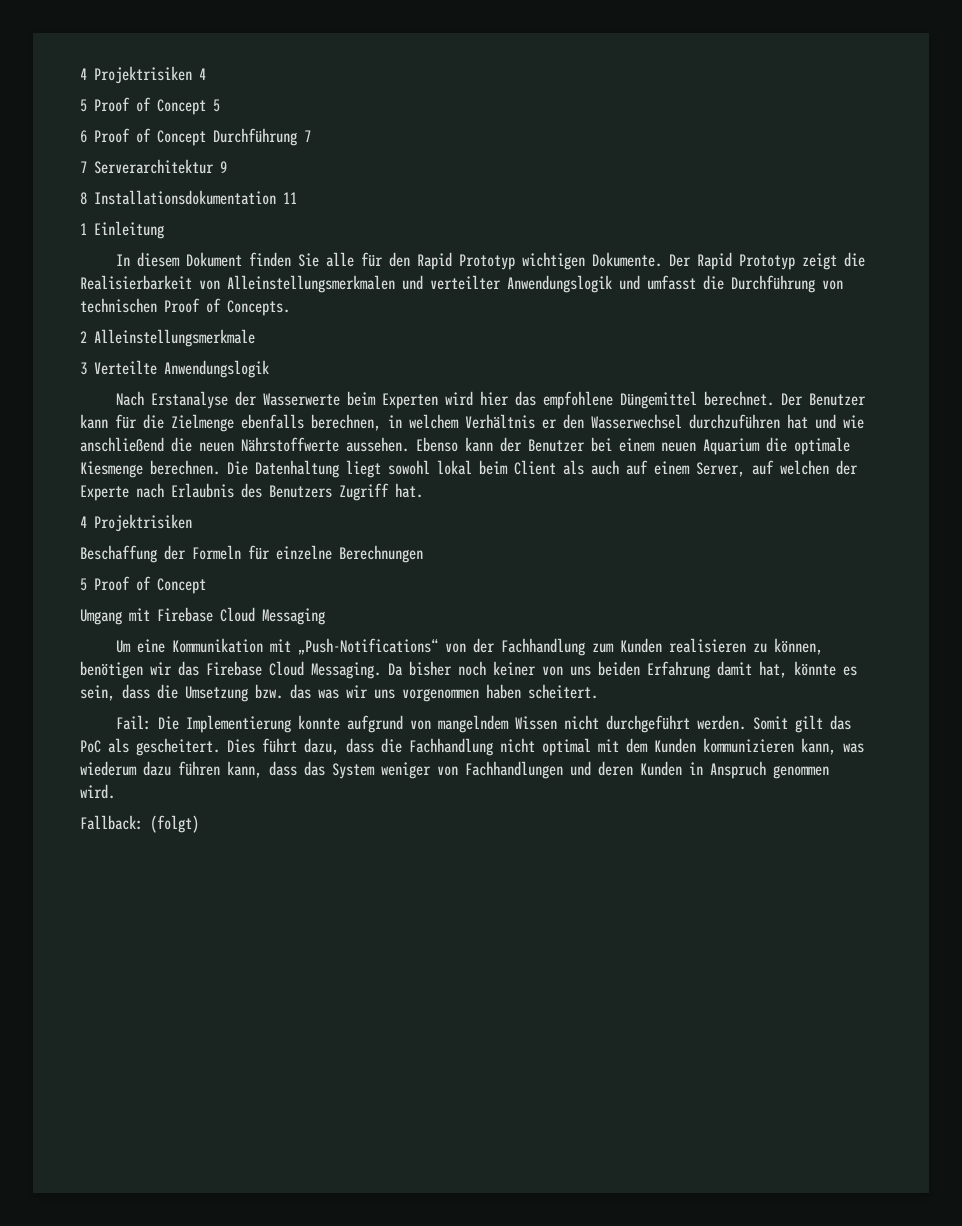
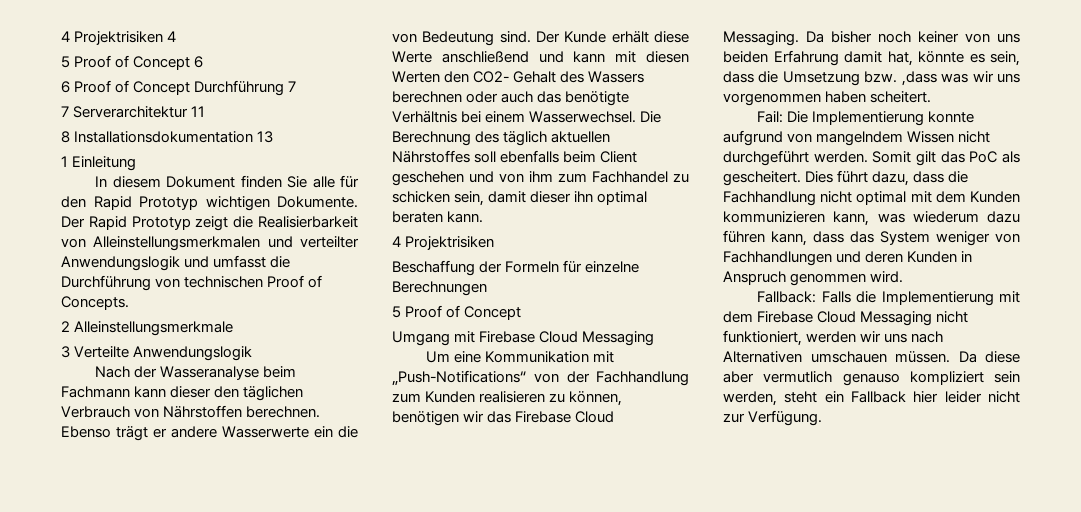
- 5 Proof of Concept 5
+ 5 Proof of Concept 6
- 7 Serverarchitektur 9
+ 7 Serverarchitektur 11
- 8 Installationsdokumentation 11
+ 8 Installationsdokumentation 13
- Nach Erstanalyse der Wasserwerte beim Experten wird hier das empfohlene Düngemittel berechnet. Der Benutzer kann für die Zielmenge ebenfalls berechnen, in welchem Verhältnis er den Wasserwechsel durchzuführen hat und wie anschließend die neuen Nährstoffwerte aussehen. Ebenso kann der Benutzer bei einem neuen Aquarium die optimale Kiesmenge berechnen. Die Datenhaltung liegt sowohl lokal beim Client als auch auf einem Server, auf welchen der Experte nach Erlaubnis des Benutzers Zugriff hat.
+ Nach der Wasseranalyse beim Fachmann kann dieser den täglichen Verbrauch von Nährstoffen berechnen. Ebenso trägt er andere Wasserwerte ein die von Bedeutung sind. Der Kunde erhält diese Werte anschließend und kann mit diesen Werten den CO2- Gehalt des Wassers berechnen oder auch das benötigte Verhältnis bei einem Wasserwechsel. Die Berechnung des täglich aktuellen Nährstoffes soll ebenfalls beim Client geschehen und von ihm zum Fachhandel zu schicken sein, damit dieser ihn optimal beraten kann.
- Da bisher noch keiner von uns beiden Erfahrung damit hat, könnte es sein, dass die Umsetzung bzw. das was wir uns vorgenommen haben scheitert.
+ Da bisher noch keiner von uns beiden Erfahrung damit hat, könnte es sein, dass die Umsetzung bzw. ,dass was wir uns vorgenommen haben scheitert.
- Fallback: (folgt)
+ Fallback: Falls die Implementierung mit dem Firebase Cloud Messaging nicht funktioniert, werden wir uns nach Alternativen umschauen müssen. Da diese aber vermutlich genauso kompliziert sein werden, steht ein Fallback hier leider nicht zur Verfügung.

